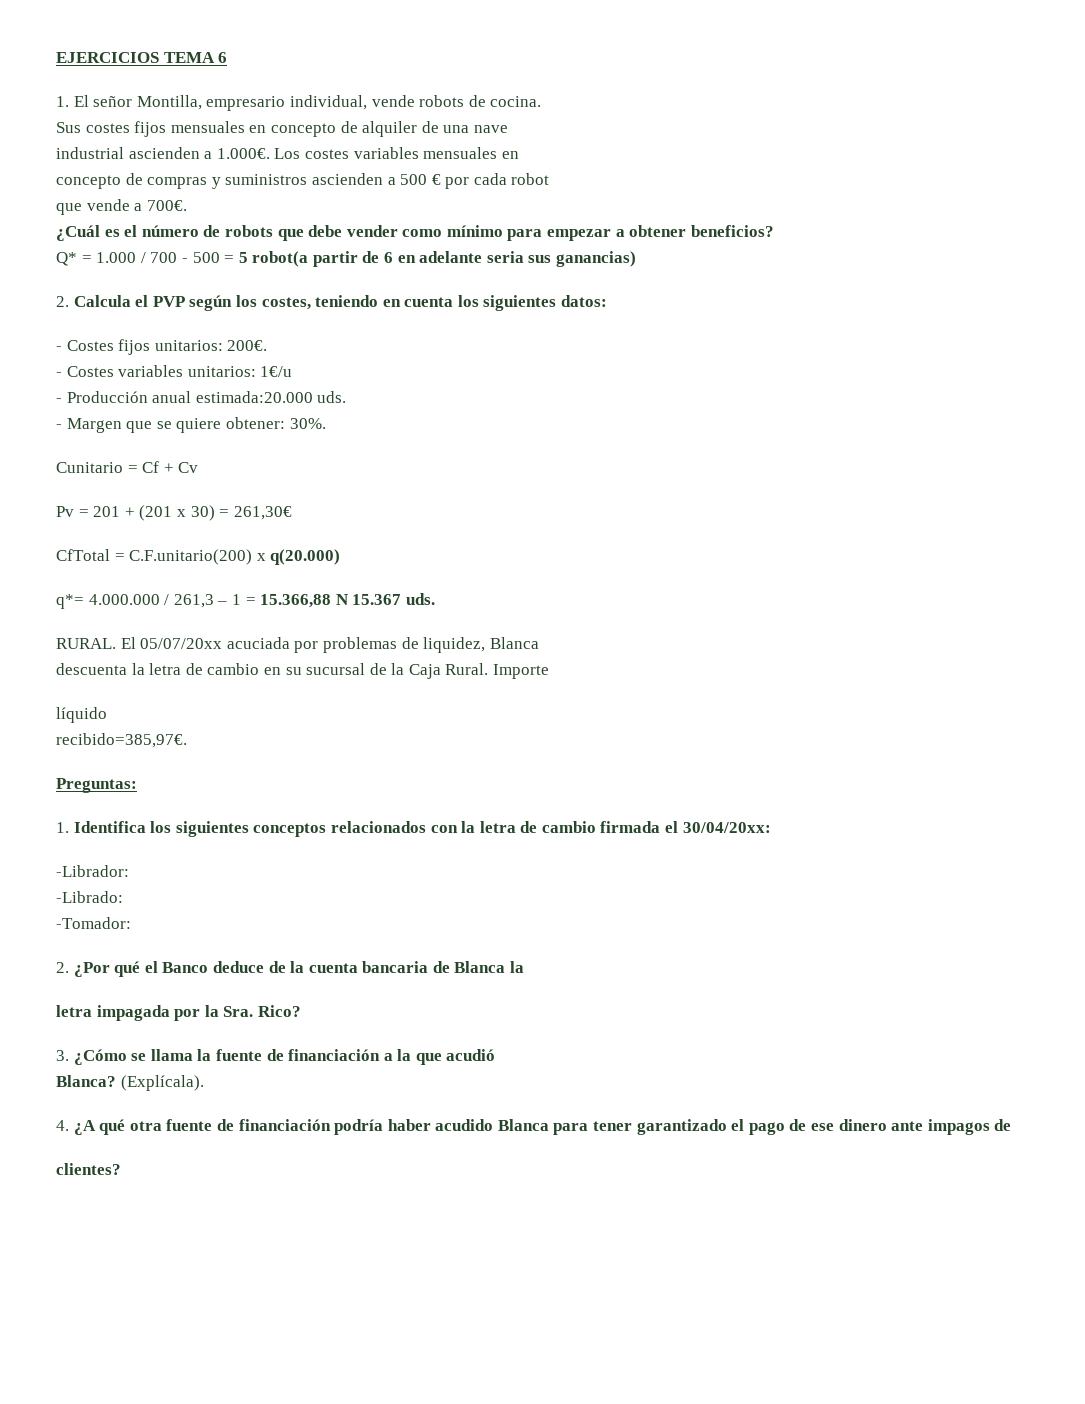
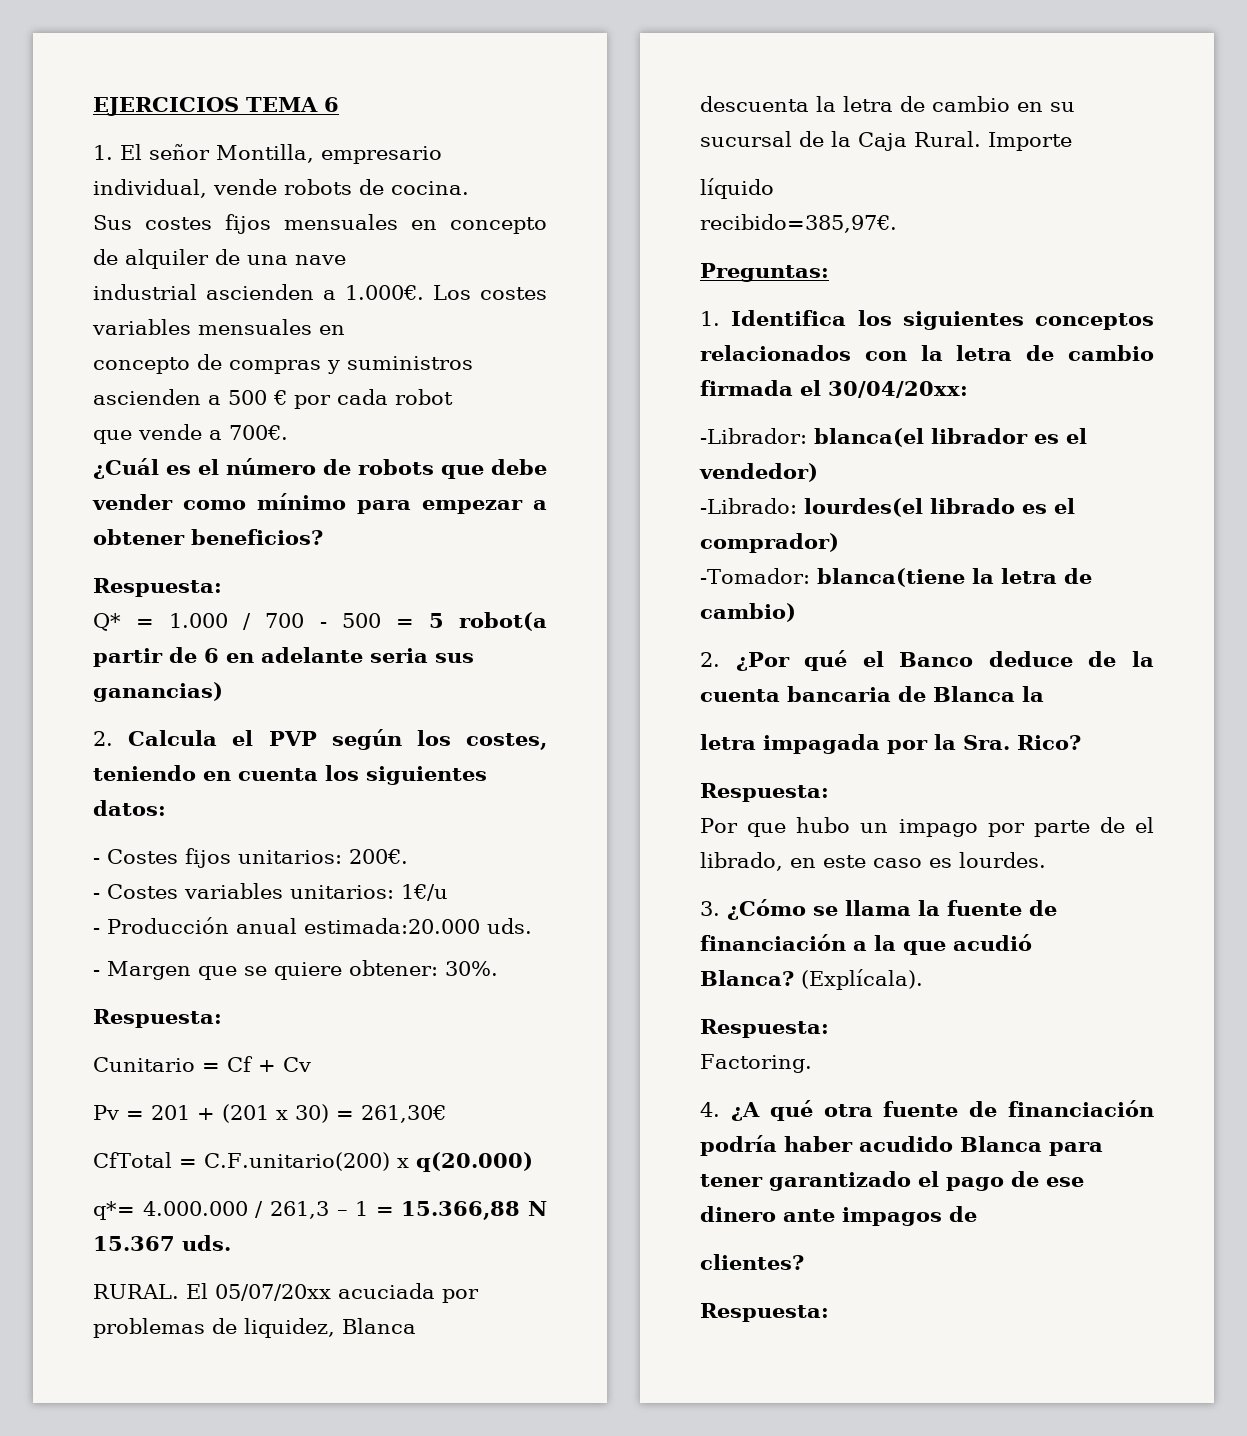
  ¿Cuál es el número de robots que debe vender como mínimo para empezar a obtener beneficios?
+ Respuesta:
  - Margen que se quiere obtener: 30%.
+ Respuesta:
- -Librador:
- -Librado:
- -Tomador:
+ -Librador: blanca(el librador es el vendedor)
+ -Librado: lourdes(el librado es el comprador)
+ -Tomador: blanca(tiene la letra de cambio)
  letra impagada por la Sra. Rico?
+ Respuesta:
+ Por que hubo un impago por parte de el librado, en este caso es lourdes.
  (Explícala).
+ Respuesta:
+ Factoring.
  clientes?
+ Respuesta:

